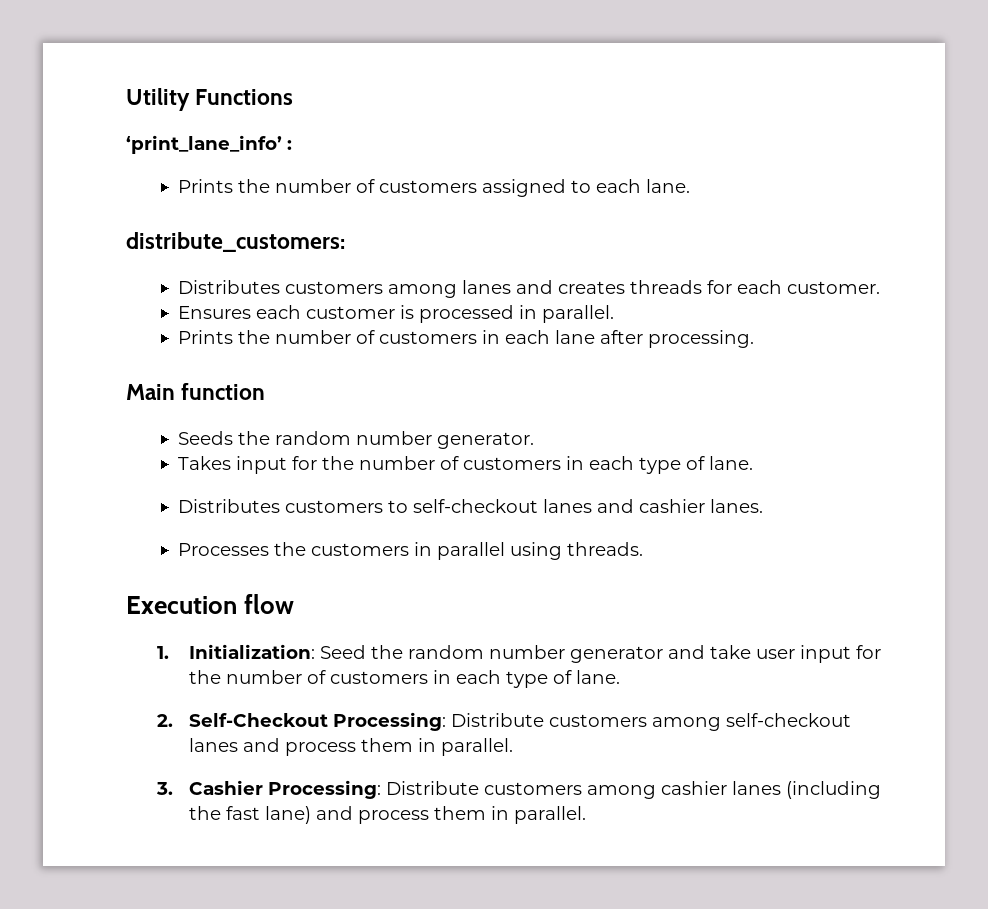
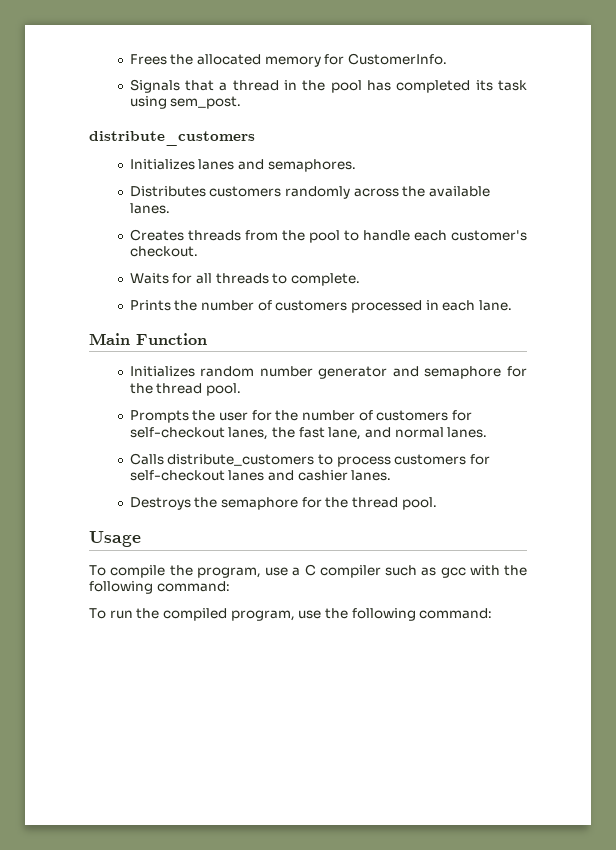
- Utility Functions
- ‘print_lane_info’ :
- Prints the number of customers assigned to each lane.
+ Frees the allocated memory for CustomerInfo.
+ Signals that a thread in the pool has completed its task using sem_post.
+ distribute_customers
+ Initializes lanes and semaphores.
+ Distributes customers randomly across the available lanes.
+ Creates threads from the pool to handle each customer's checkout.
+ Waits for all threads to complete.
+ Prints the number of customers processed in each lane.
- distribute_customers:
- Distributes customers among lanes and creates threads for each customer.
- Ensures each customer is processed in parallel.
- Prints the number of customers in each lane after processing.
- Main function
- Seeds the random number generator.
- Takes input for the number of customers in each type of lane.
- Distributes customers to self-checkout lanes and cashier lanes.
+ Main Function
+ Initializes random number generator and semaphore for the thread pool.
+ Prompts the user for the number of customers for self-checkout lanes, the fast lane, and normal lanes.
+ Calls distribute_customers to process customers for self-checkout lanes and cashier lanes.
- Processes the customers in parallel using threads.
- Execution flow
- 1. Initialization: Seed the random number generator and take user input for the number of customers in each type of lane.
- 2. Self-Checkout Processing: Distribute customers among self-checkout lanes and process them in parallel.
- 3. Cashier Processing: Distribute customers among cashier lanes (including the fast lane) and process them in parallel.
+ Destroys the semaphore for the thread pool.
+ Usage
+ To compile the program, use a C compiler such as gcc with the following command:
+ To run the compiled program, use the following command:

